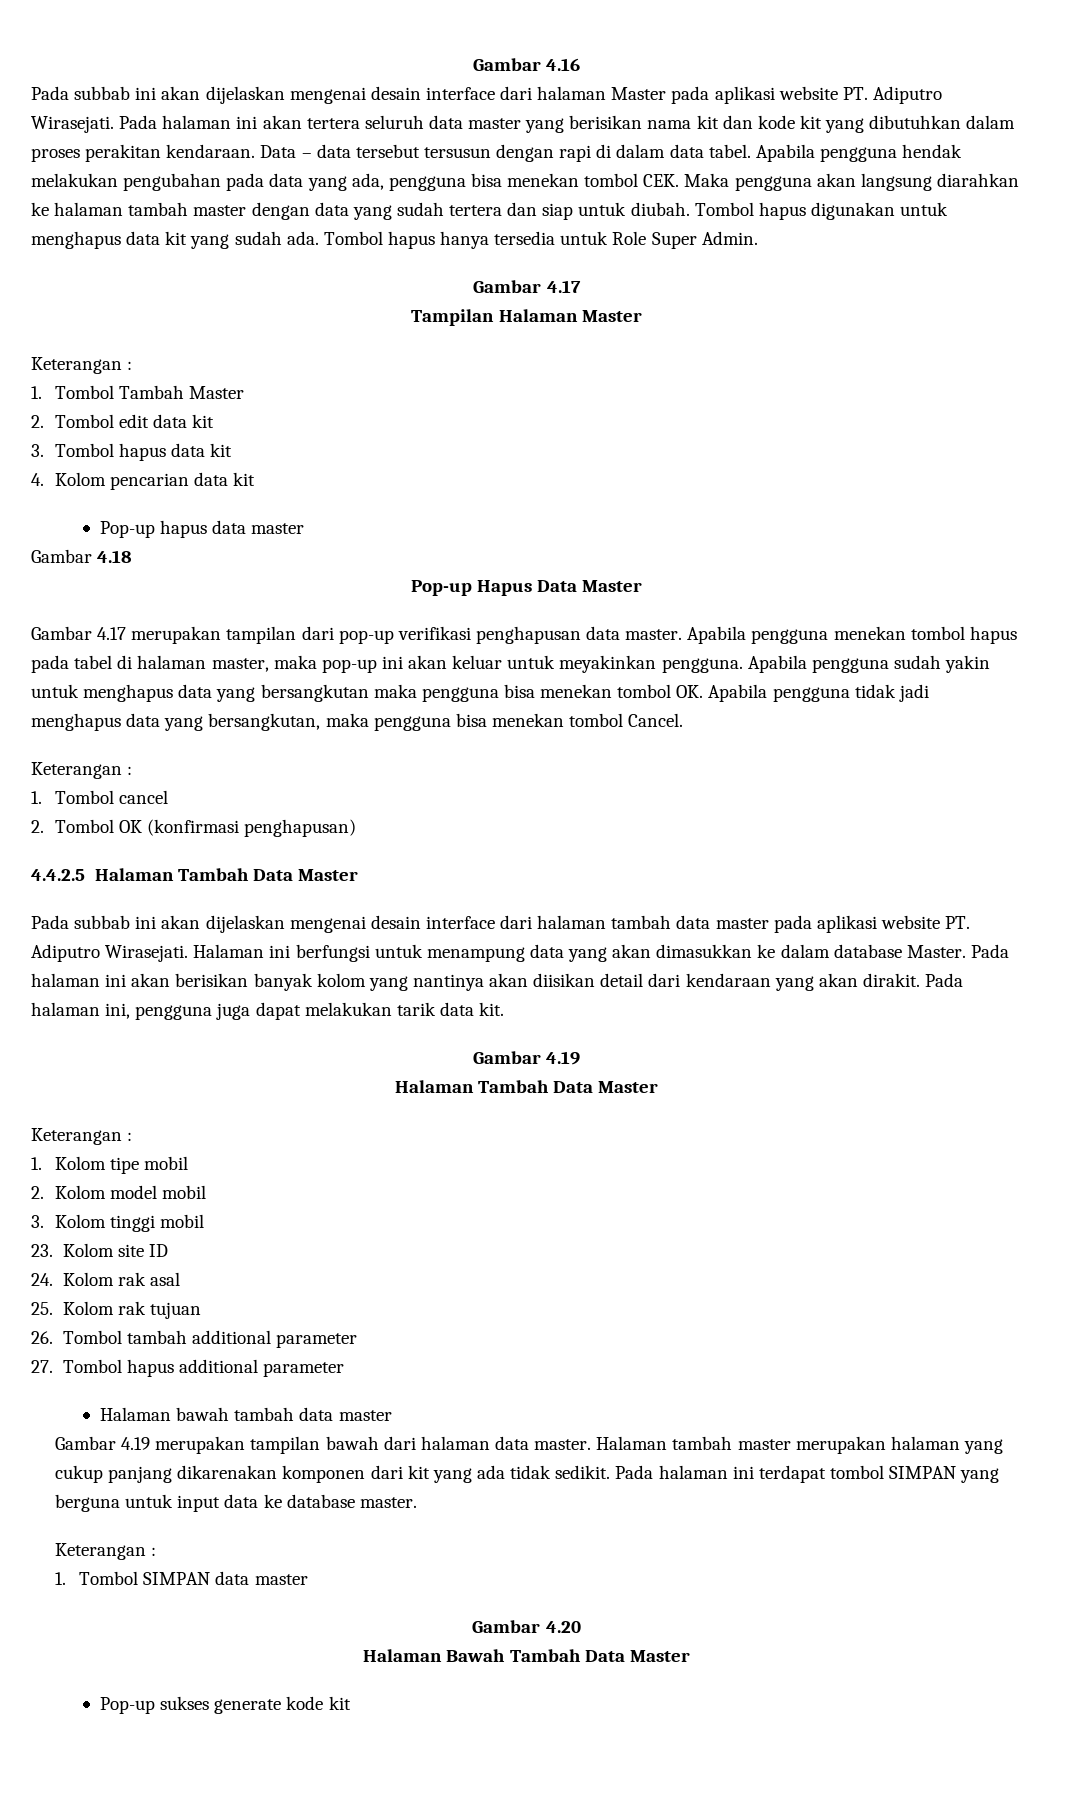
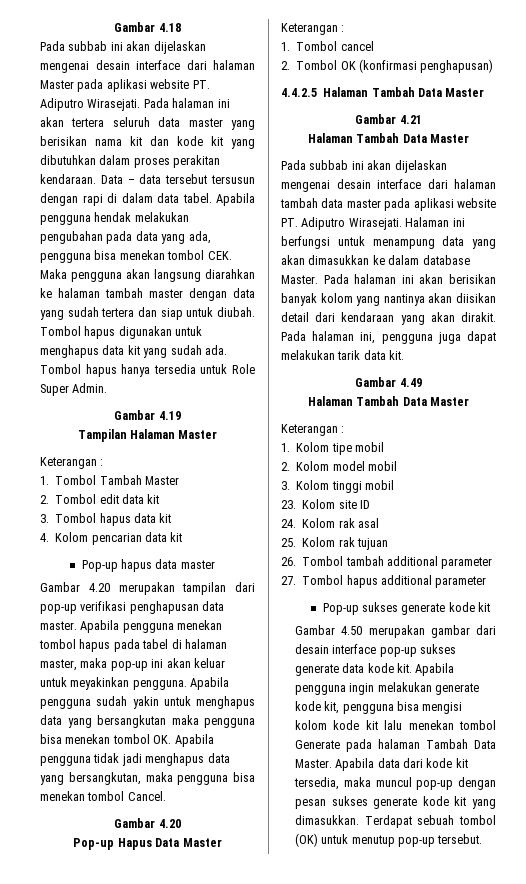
- Gambar 4.16
+ Gambar 4.18
  Tombol hapus hanya tersedia untuk Role Super Admin.
- Gambar 4.17
+ Gambar 4.19
- Gambar 4.18
- Pop-up Hapus Data Master
- Gambar 4.17 merupakan tampilan dari pop-up verifikasi penghapusan data master.
+ Gambar 4.20 merupakan tampilan dari pop-up verifikasi penghapusan data master.
  Apabila pengguna sudah yakin untuk menghapus data yang bersangkutan maka pengguna bisa menekan tombol OK. Apabila pengguna tidak jadi menghapus data yang bersangkutan, maka pengguna bisa menekan tombol Cancel.
+ Gambar 4.20
+ Pop-up Hapus Data Master
+ Gambar 4.21
+ Halaman Tambah Data Master
  Pada halaman ini, pengguna juga dapat melakukan tarik data kit.
- Gambar 4.19
+ Gambar 4.49
- Halaman bawah tambah data master
- Gambar 4.19 merupakan tampilan bawah dari halaman data master. Halaman tambah master merupakan halaman yang cukup panjang dikarenakan komponen dari kit yang ada tidak sedikit. Pada halaman ini terdapat tombol SIMPAN yang berguna untuk input data ke database master.
- Keterangan :
- 1. Tombol SIMPAN data master
- Gambar 4.20
- Halaman Bawah Tambah Data Master
+ Gambar 4.50 merupakan gambar dari desain interface pop-up sukses generate data kode kit. Apabila pengguna ingin melakukan generate kode kit, pengguna bisa mengisi kolom kode kit lalu menekan tombol Generate pada halaman Tambah Data Master. Apabila data dari kode kit tersedia, maka muncul pop-up dengan pesan sukses generate kode kit yang dimasukkan. Terdapat sebuah tombol (OK) untuk menutup pop-up tersebut.

